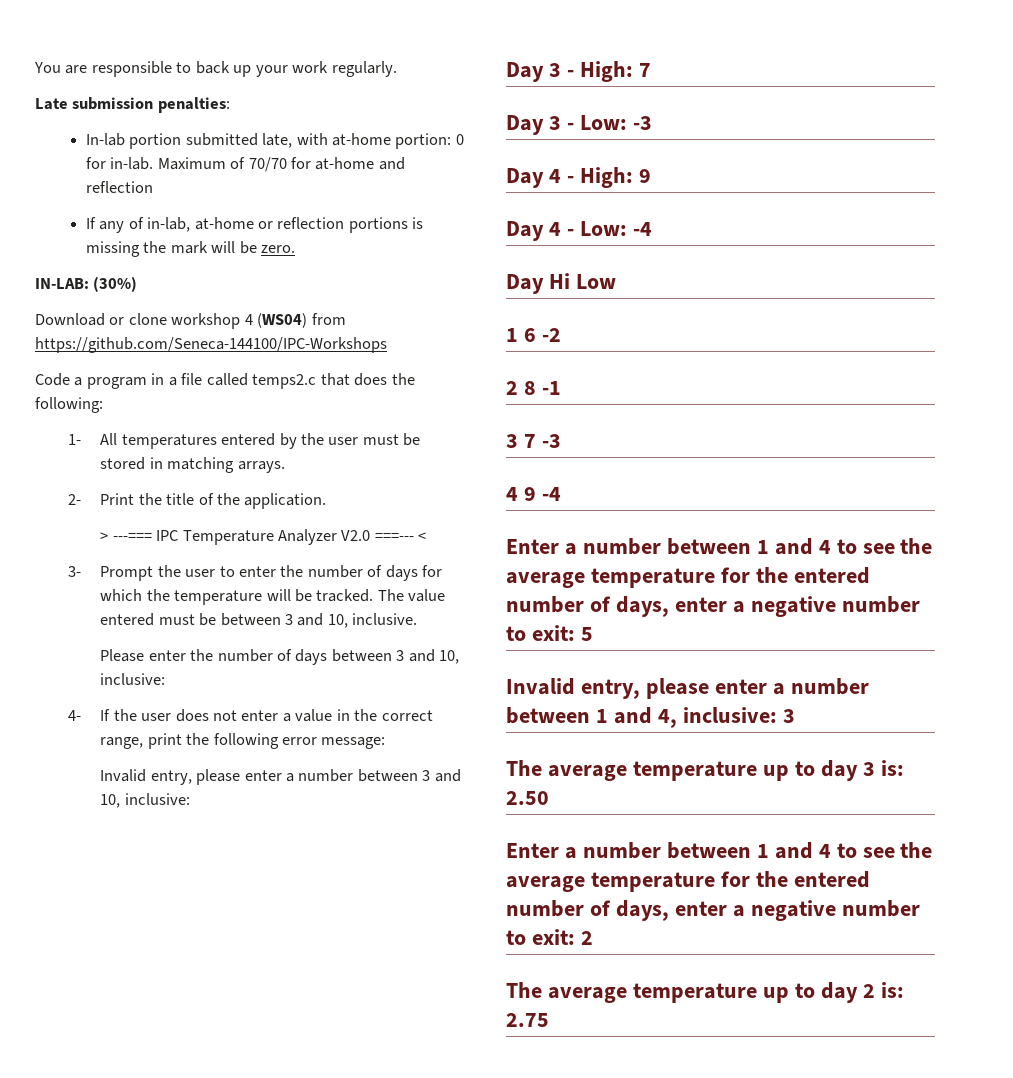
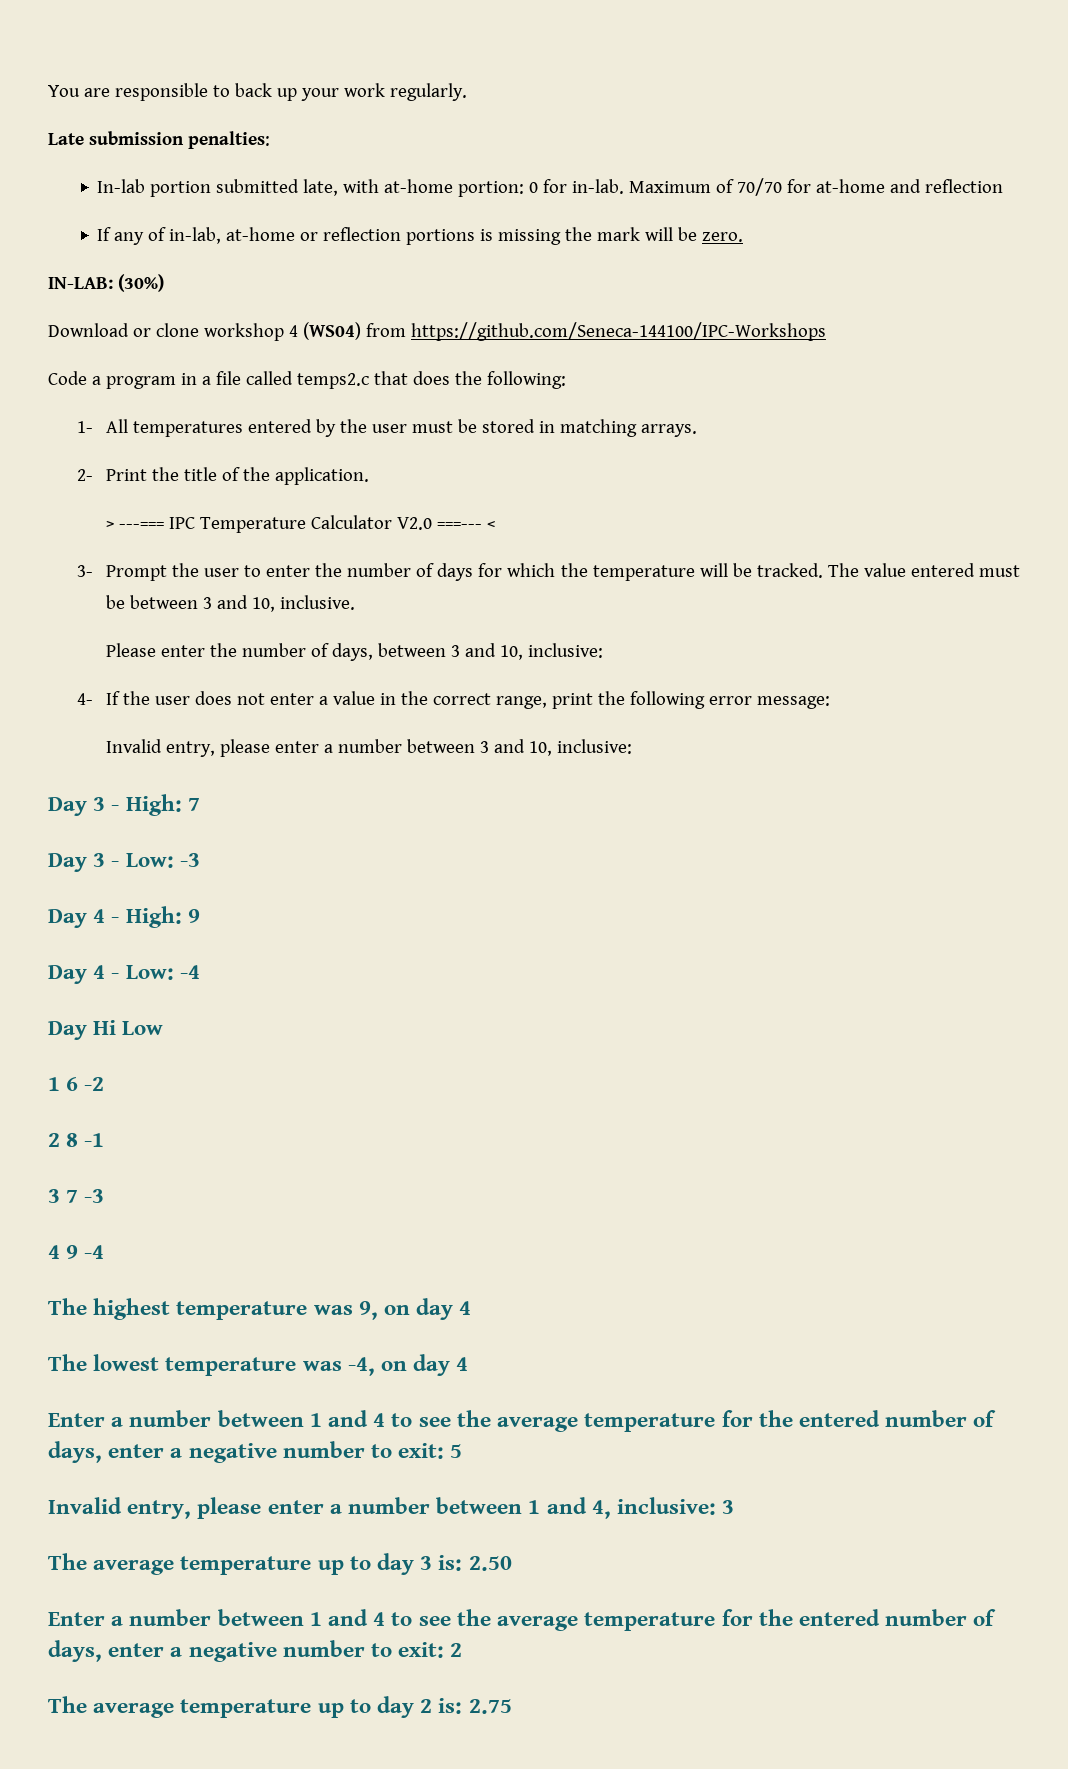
- > ---=== IPC Temperature Analyzer V2.0 ===--- <
+ > ---=== IPC Temperature Calculator V2.0 ===--- <
- Please enter the number of days between 3 and 10, inclusive:
+ Please enter the number of days, between 3 and 10, inclusive:
+ The highest temperature was 9, on day 4
+ The lowest temperature was -4, on day 4

